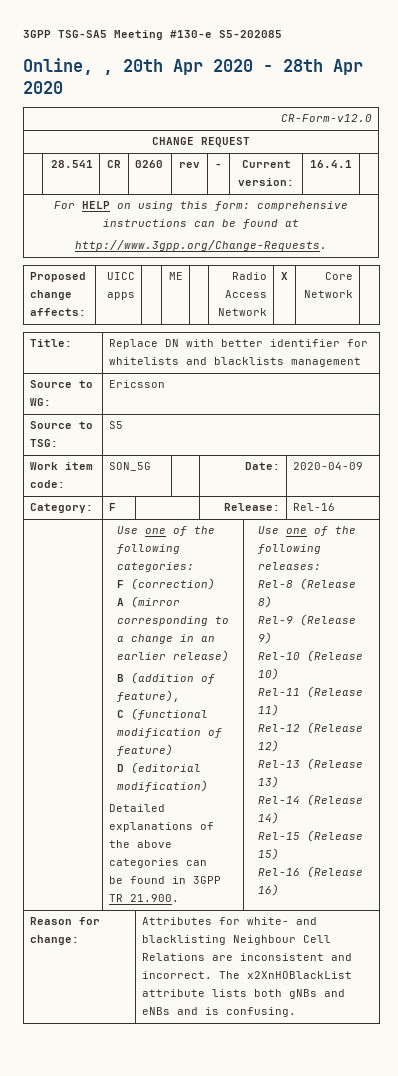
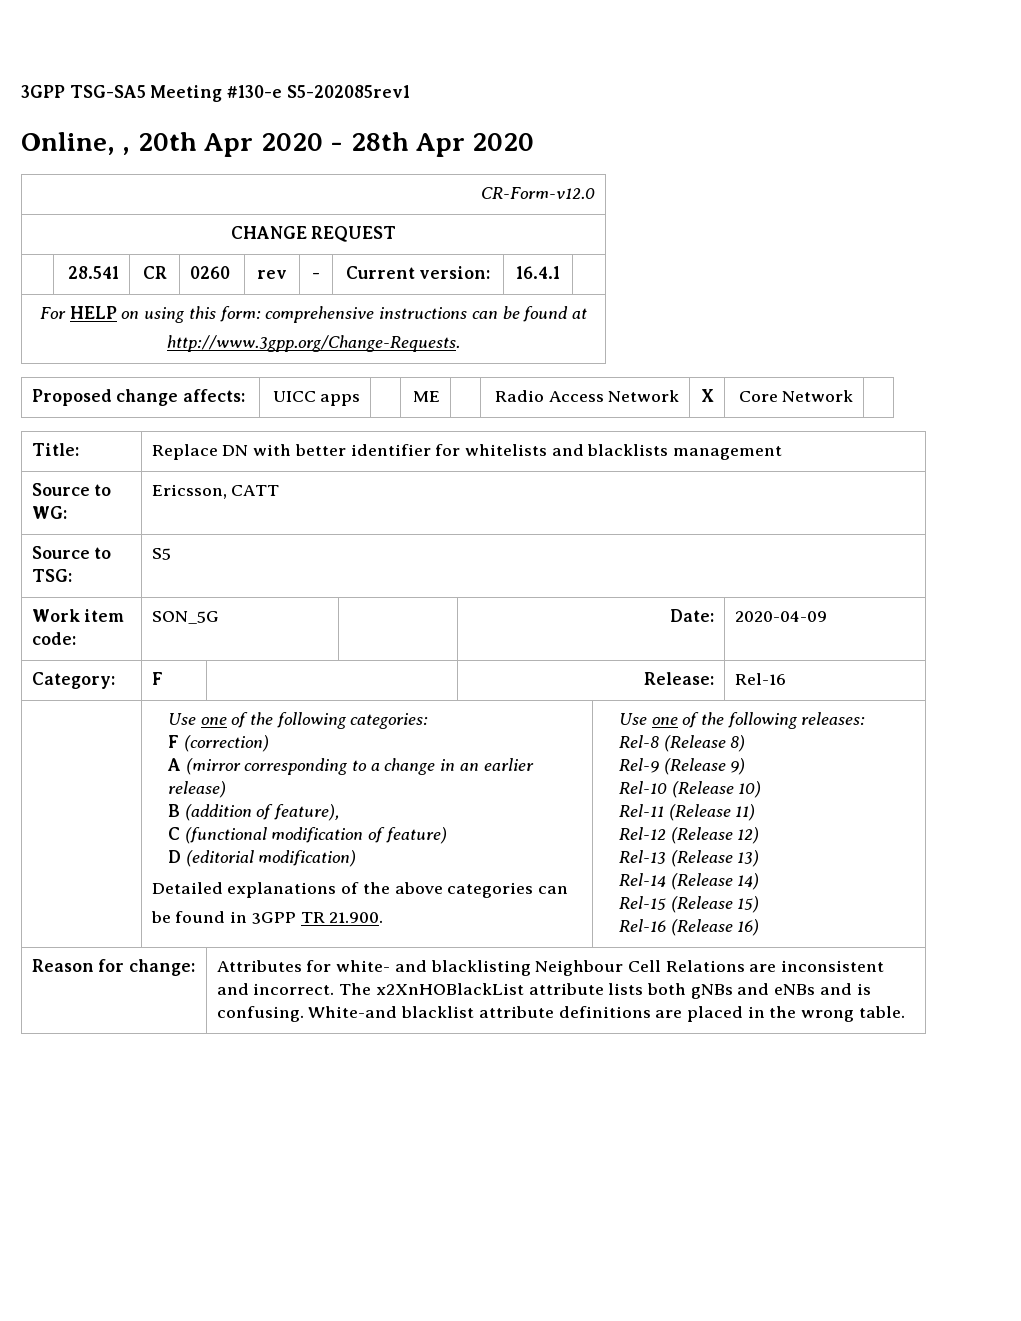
- 3GPP TSG-SA5 Meeting #130-e S5-202085
+ 3GPP TSG-SA5 Meeting #130-e S5-202085rev1
- Source to WG: | Ericsson
+ Source to WG: | Ericsson, CATT
- Reason for change: | Attributes for white- and blacklisting Neighbour Cell Relations are inconsistent and incorrect. The x2XnHOBlackList attribute lists both gNBs and eNBs and is confusing.
+ Reason for change: | Attributes for white- and blacklisting Neighbour Cell Relations are inconsistent and incorrect. The x2XnHOBlackList attribute lists both gNBs and eNBs and is confusing. White-and blacklist attribute definitions are placed in the wrong table.

